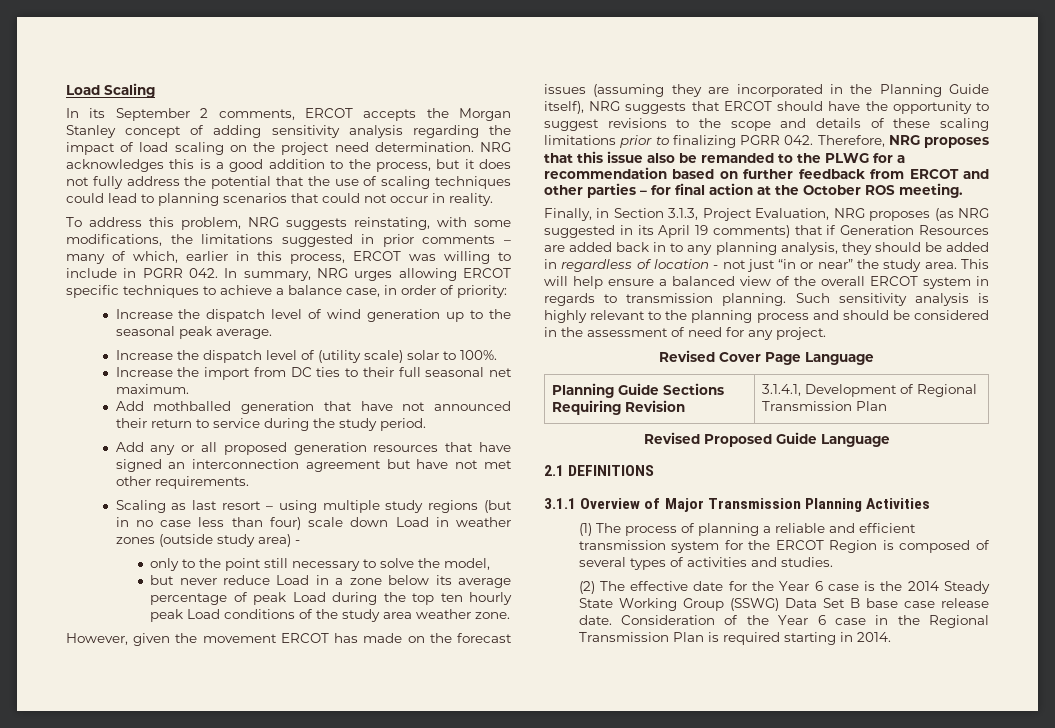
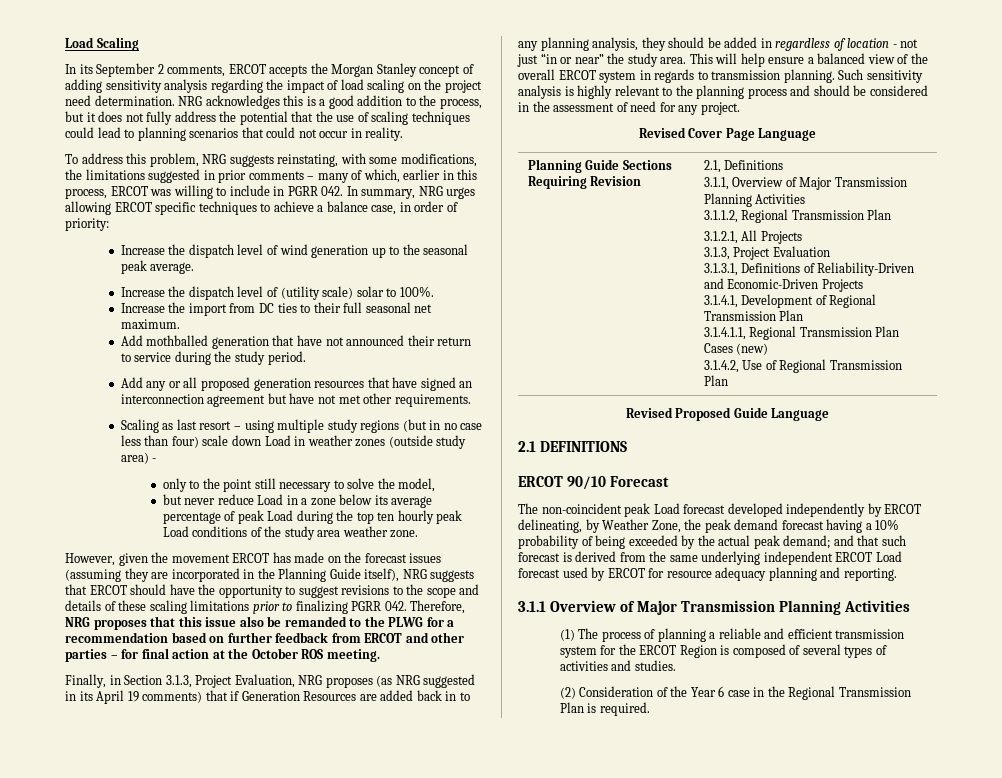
+ 2.1, Definitions
+ 3.1.1, Overview of Major Transmission Planning Activities
+ 3.1.1.2, Regional Transmission Plan
+ 3.1.2.1, All Projects
+ 3.1.3, Project Evaluation
+ 3.1.3.1, Definitions of Reliability-Driven and Economic-Driven Projects
+ 3.1.4.1.1, Regional Transmission Plan Cases (new)
+ 3.1.4.2, Use of Regional Transmission Plan
+ ERCOT 90/10 Forecast
+ The non-coincident peak Load forecast developed independently by ERCOT delineating, by Weather Zone, the peak demand forecast having a 10% probability of being exceeded by the actual peak demand; and that such forecast is derived from the same underlying independent ERCOT Load forecast used by ERCOT for resource adequacy planning and reporting.
- (2) The effective date for the Year 6 case is the 2014 Steady State Working Group (SSWG) Data Set B base case release date. Consideration of the Year 6 case in the Regional Transmission Plan is required starting in 2014.
+ (2) Consideration of the Year 6 case in the Regional Transmission Plan is required.

